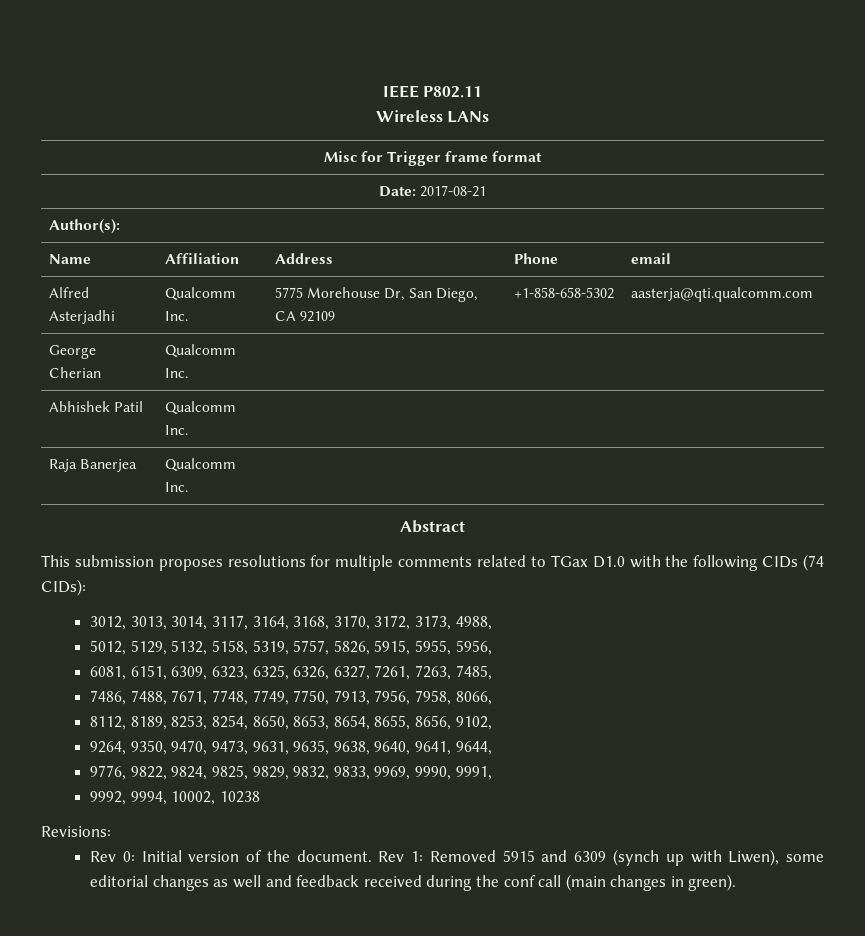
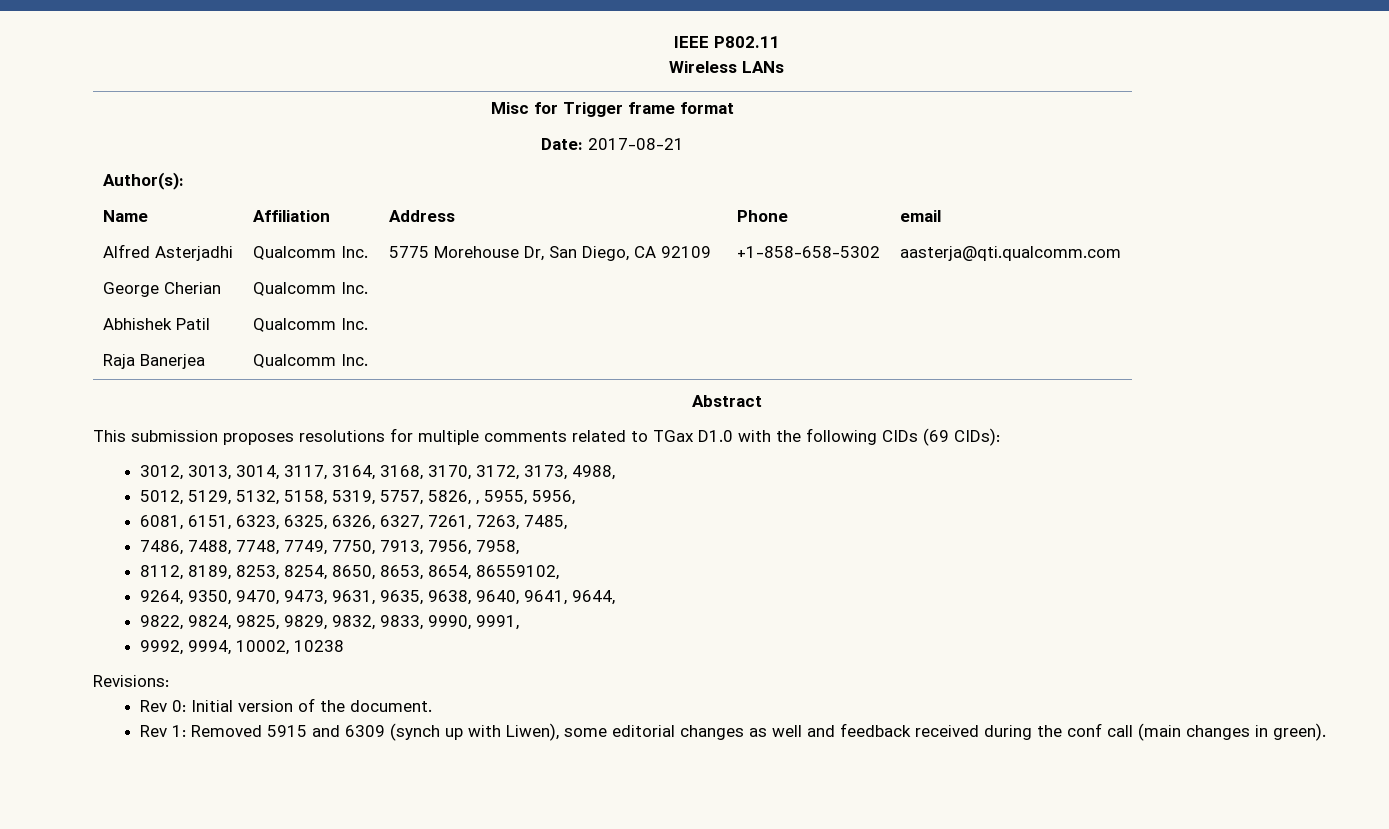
- This submission proposes resolutions for multiple comments related to TGax D1.0 with the following CIDs (74 CIDs):
+ This submission proposes resolutions for multiple comments related to TGax D1.0 with the following CIDs (69 CIDs):
- 5012, 5129, 5132, 5158, 5319, 5757, 5826, 5915, 5955, 5956,
+ 5012, 5129, 5132, 5158, 5319, 5757, 5826, , 5955, 5956,
- 6081, 6151, 6309, 6323, 6325, 6326, 6327, 7261, 7263, 7485,
+ 6081, 6151, 6323, 6325, 6326, 6327, 7261, 7263, 7485,
- 7486, 7488, 7671, 7748, 7749, 7750, 7913, 7956, 7958, 8066,
+ 7486, 7488, 7748, 7749, 7750, 7913, 7956, 7958,
- 8112, 8189, 8253, 8254, 8650, 8653, 8654, 8655, 8656, 9102,
+ 8112, 8189, 8253, 8254, 8650, 8653, 8654, 86559102,
- 9776, 9822, 9824, 9825, 9829, 9832, 9833, 9969, 9990, 9991,
+ 9822, 9824, 9825, 9829, 9832, 9833, 9990, 9991,
- Rev 0: Initial version of the document. Rev 1: Removed 5915 and 6309 (synch up with Liwen), some editorial changes as well and feedback received during the conf call (main changes in green).
+ Rev 0: Initial version of the document.
+ Rev 1: Removed 5915 and 6309 (synch up with Liwen), some editorial changes as well and feedback received during the conf call (main changes in green).

